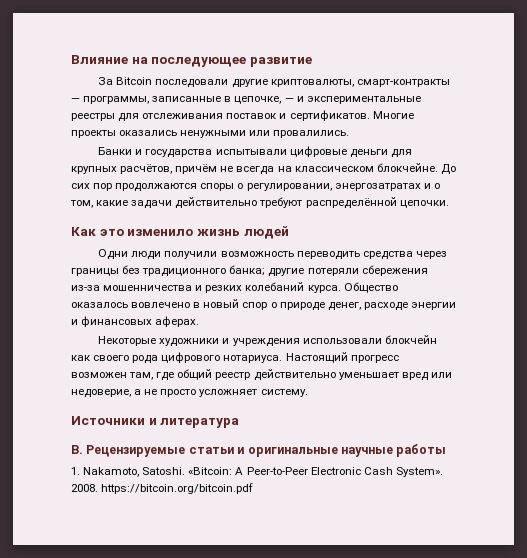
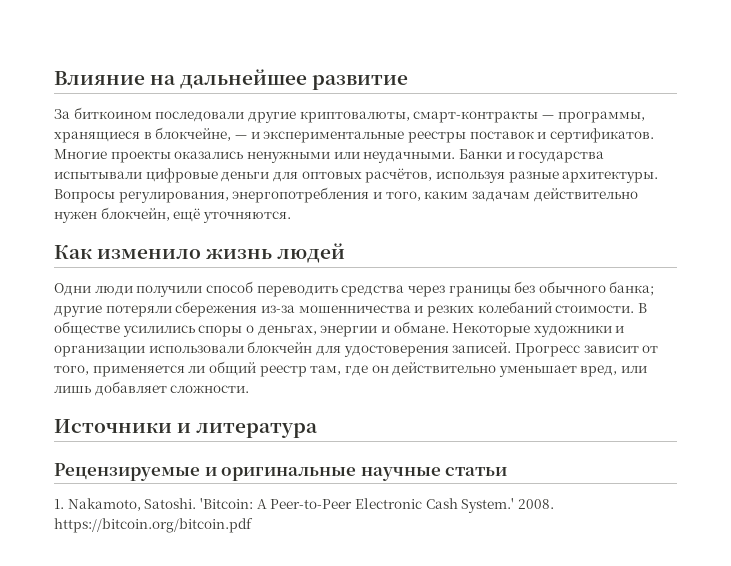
- Влияние на последующее развитие
+ Влияние на дальнейшее развитие
- За Bitcoin последовали другие криптовалюты, смарт-контракты — программы, записанные в цепочке, — и экспериментальные реестры для отслеживания поставок и сертификатов.
+ За биткоином последовали другие криптовалюты, смарт-контракты — программы, хранящиеся в блокчейне, — и экспериментальные реестры поставок и сертификатов.
- Многие проекты оказались ненужными или провалились.
- Банки и государства испытывали цифровые деньги для крупных расчётов, причём не всегда на классическом блокчейне. До сих пор продолжаются споры о регулировании, энергозатратах и о том, какие задачи действительно требуют распределённой цепочки.
+ Многие проекты оказались ненужными или неудачными. Банки и государства испытывали цифровые деньги для оптовых расчётов, используя разные архитектуры. Вопросы регулирования, энергопотребления и того, каким задачам действительно нужен блокчейн, ещё уточняются.
- Как это изменило жизнь людей
+ Как изменило жизнь людей
- Одни люди получили возможность переводить средства через границы без традиционного банка; другие потеряли сбережения из-за мошенничества и резких колебаний курса. Общество оказалось вовлечено в новый спор о природе денег, расходе энергии и финансовых аферах.
- Некоторые художники и учреждения использовали блокчейн как своего рода цифрового нотариуса. Настоящий прогресс возможен там, где общий реестр действительно уменьшает вред или недоверие, а не просто усложняет систему.
+ Одни люди получили способ переводить средства через границы без обычного банка; другие потеряли сбережения из-за мошенничества и резких колебаний стоимости. В обществе усилились споры о деньгах, энергии и обмане. Некоторые художники и организации использовали блокчейн для удостоверения записей. Прогресс зависит от того, применяется ли общий реестр там, где он действительно уменьшает вред, или лишь добавляет сложности.
- B. Рецензируемые статьи и оригинальные научные работы
+ Рецензируемые и оригинальные научные статьи
- «Bitcoin: A Peer-to-Peer Electronic Cash System».
+ 'Bitcoin: A Peer-to-Peer Electronic Cash System.'

